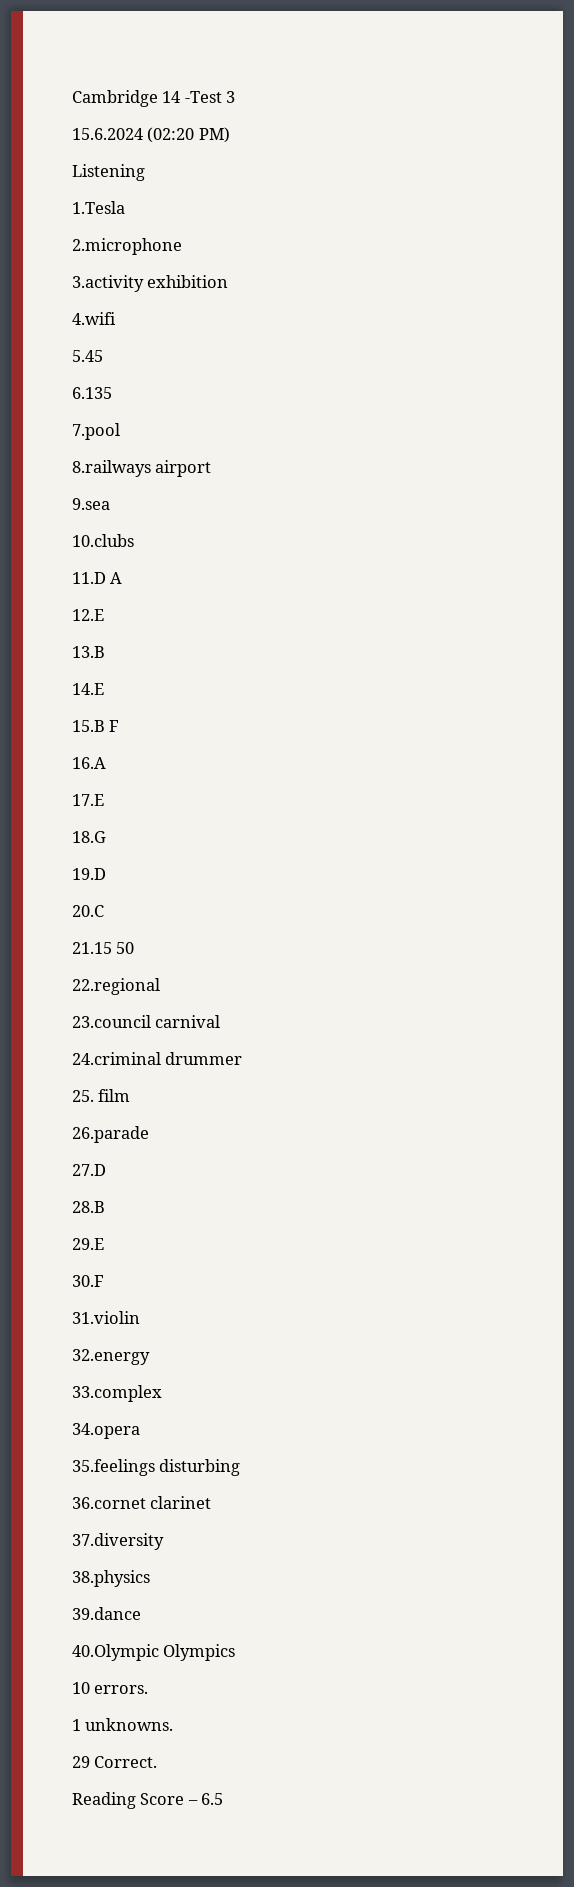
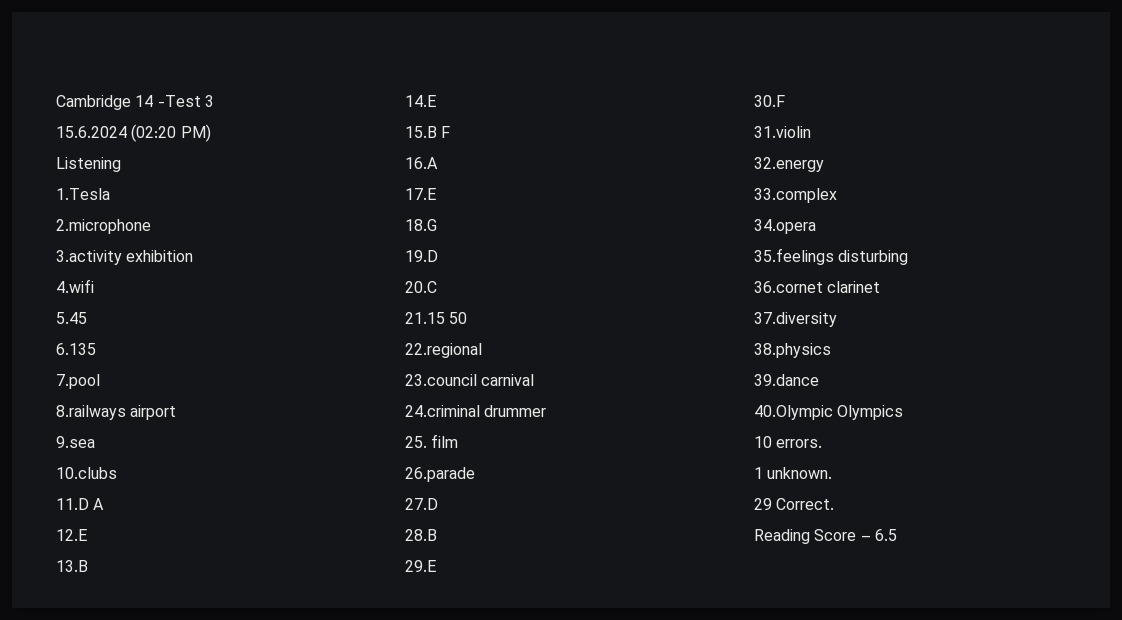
- 1 unknowns.
+ 1 unknown.

